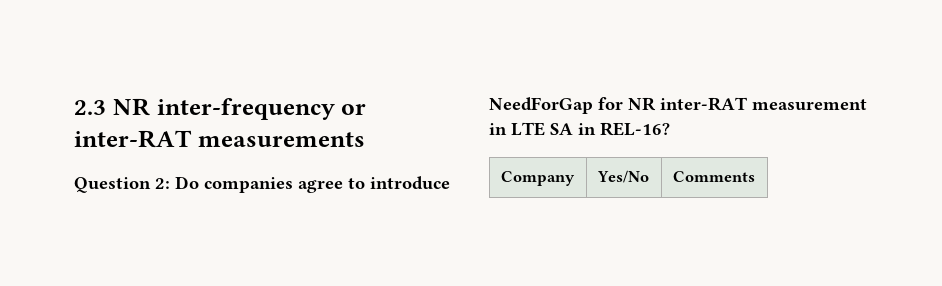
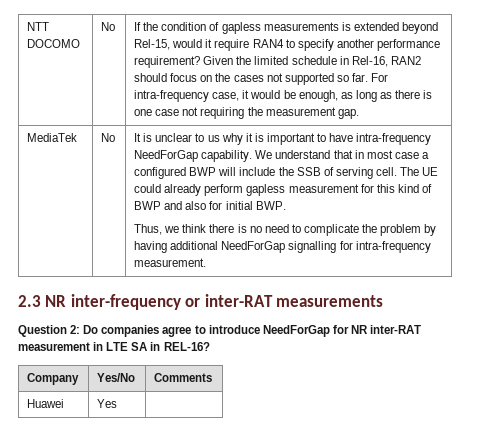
+ NTT DOCOMO | No | If the condition of gapless measurements is extended beyond Rel-15, would it require RAN4 to specify another performance requirement? Given the limited schedule in Rel-16, RAN2 should focus on the cases not supported so far. For intra-frequency case, it would be enough, as long as there is one case not requiring the measurement gap.
+ MediaTek | No | It is unclear to us why it is important to have intra-frequency NeedForGap capability. We understand that in most case a configured BWP will include the SSB of serving cell. The UE could already perform gapless measurement for this kind of BWP and also for initial BWP.
+ Thus, we think there is no need to complicate the problem by having additional NeedForGap signalling for intra-frequency measurement.
+ Huawei | Yes |

